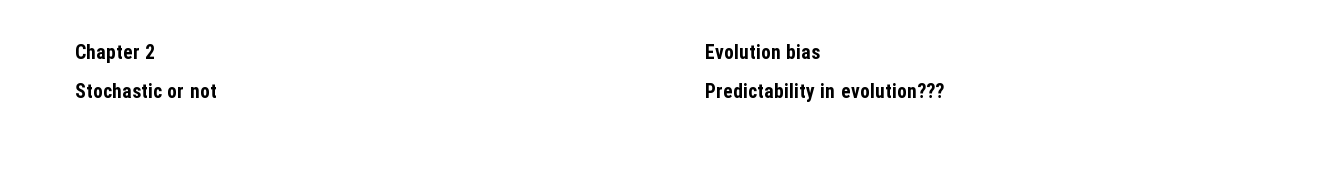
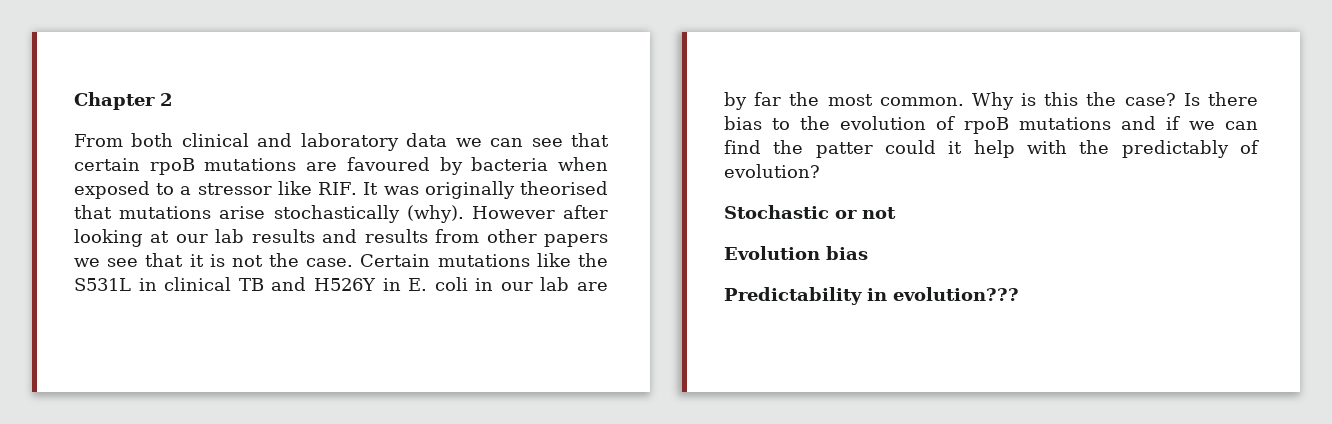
+ From both clinical and laboratory data we can see that certain rpoB mutations are favoured by bacteria when exposed to a stressor like RIF. It was originally theorised that mutations arise stochastically (why). However after looking at our lab results and results from other papers we see that it is not the case. Certain mutations like the S531L in clinical TB and H526Y in E. coli in our lab are by far the most common. Why is this the case? Is there bias to the evolution of rpoB mutations and if we can find the patter could it help with the predictably of evolution?

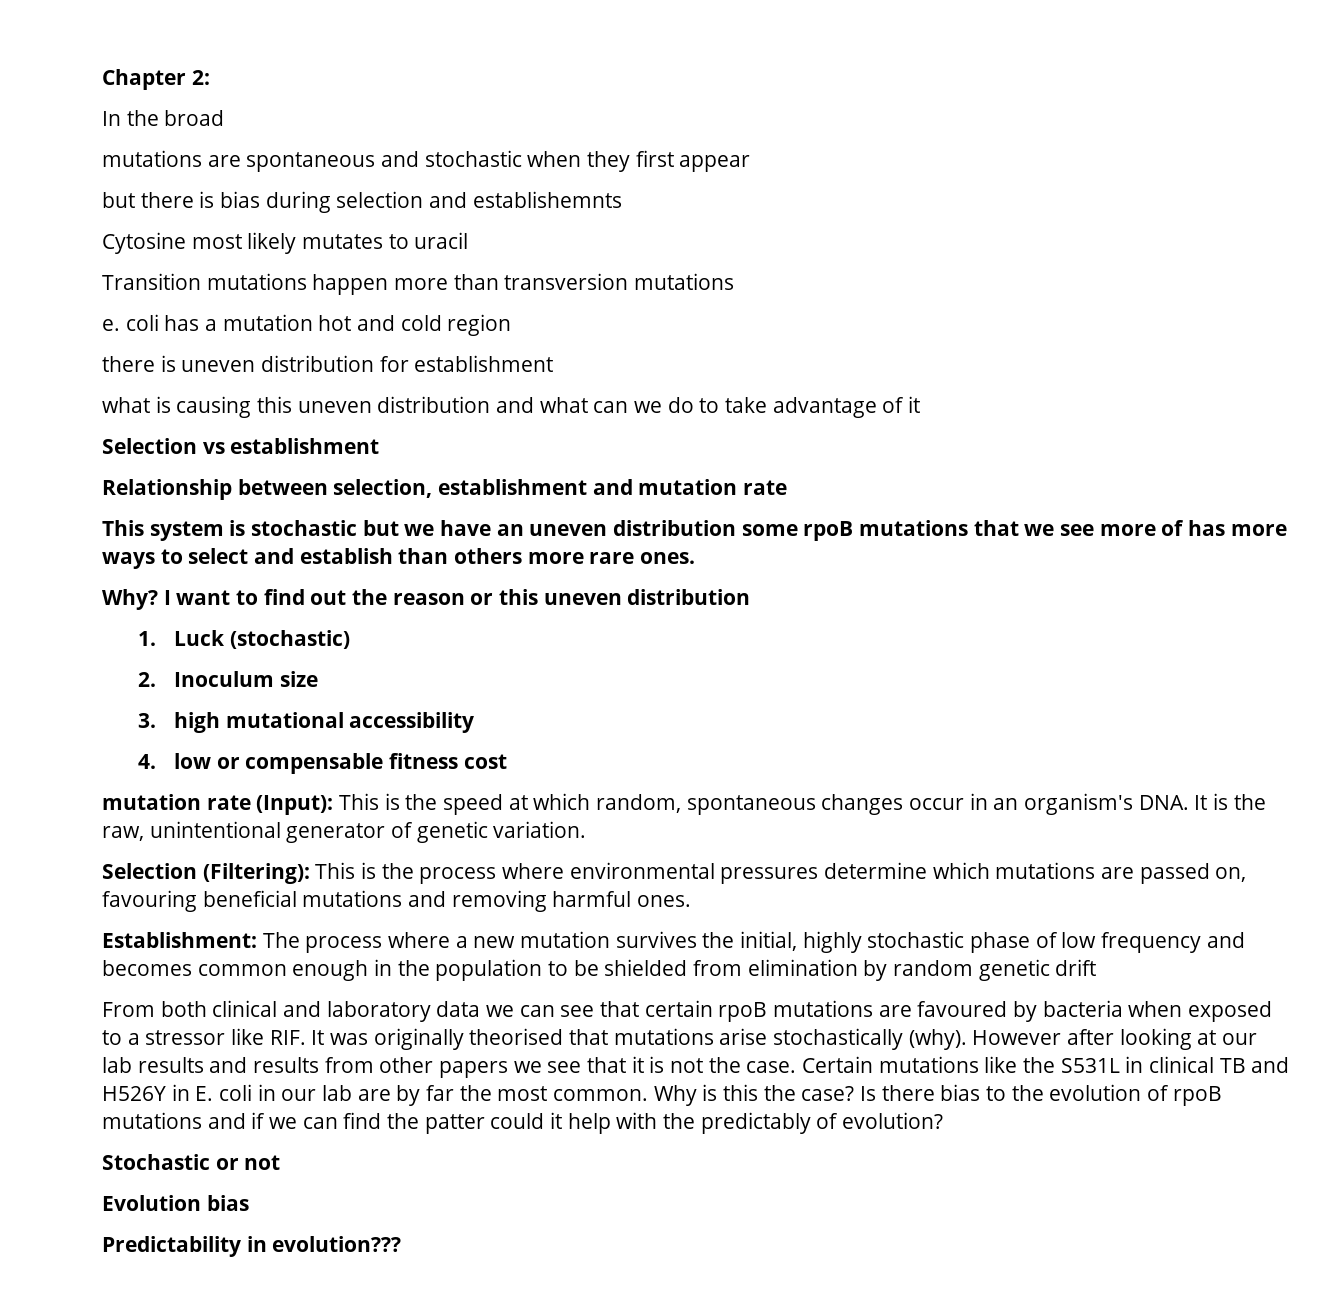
- Chapter 2
+ Chapter 2:
+ In the broad
+ mutations are spontaneous and stochastic when they first appear
+ but there is bias during selection and establishemnts
+ Cytosine most likely mutates to uracil
+ Transition mutations happen more than transversion mutations
+ e. coli has a mutation hot and cold region
+ there is uneven distribution for establishment
+ what is causing this uneven distribution and what can we do to take advantage of it
+ Selection vs establishment
+ Relationship between selection, establishment and mutation rate
+ This system is stochastic but we have an uneven distribution some rpoB mutations that we see more of has more ways to select and establish than others more rare ones.
+ Why? I want to find out the reason or this uneven distribution
+ 1. Luck (stochastic)
+ 2. Inoculum size
+ 3. high mutational accessibility
+ 4. low or compensable fitness cost
+ mutation rate (Input): This is the speed at which random, spontaneous changes occur in an organism's DNA. It is the raw, unintentional generator of genetic variation.
+ Selection (Filtering): This is the process where environmental pressures determine which mutations are passed on, favouring beneficial mutations and removing harmful ones.
+ Establishment: The process where a new mutation survives the initial, highly stochastic phase of low frequency and becomes common enough in the population to be shielded from elimination by random genetic drift

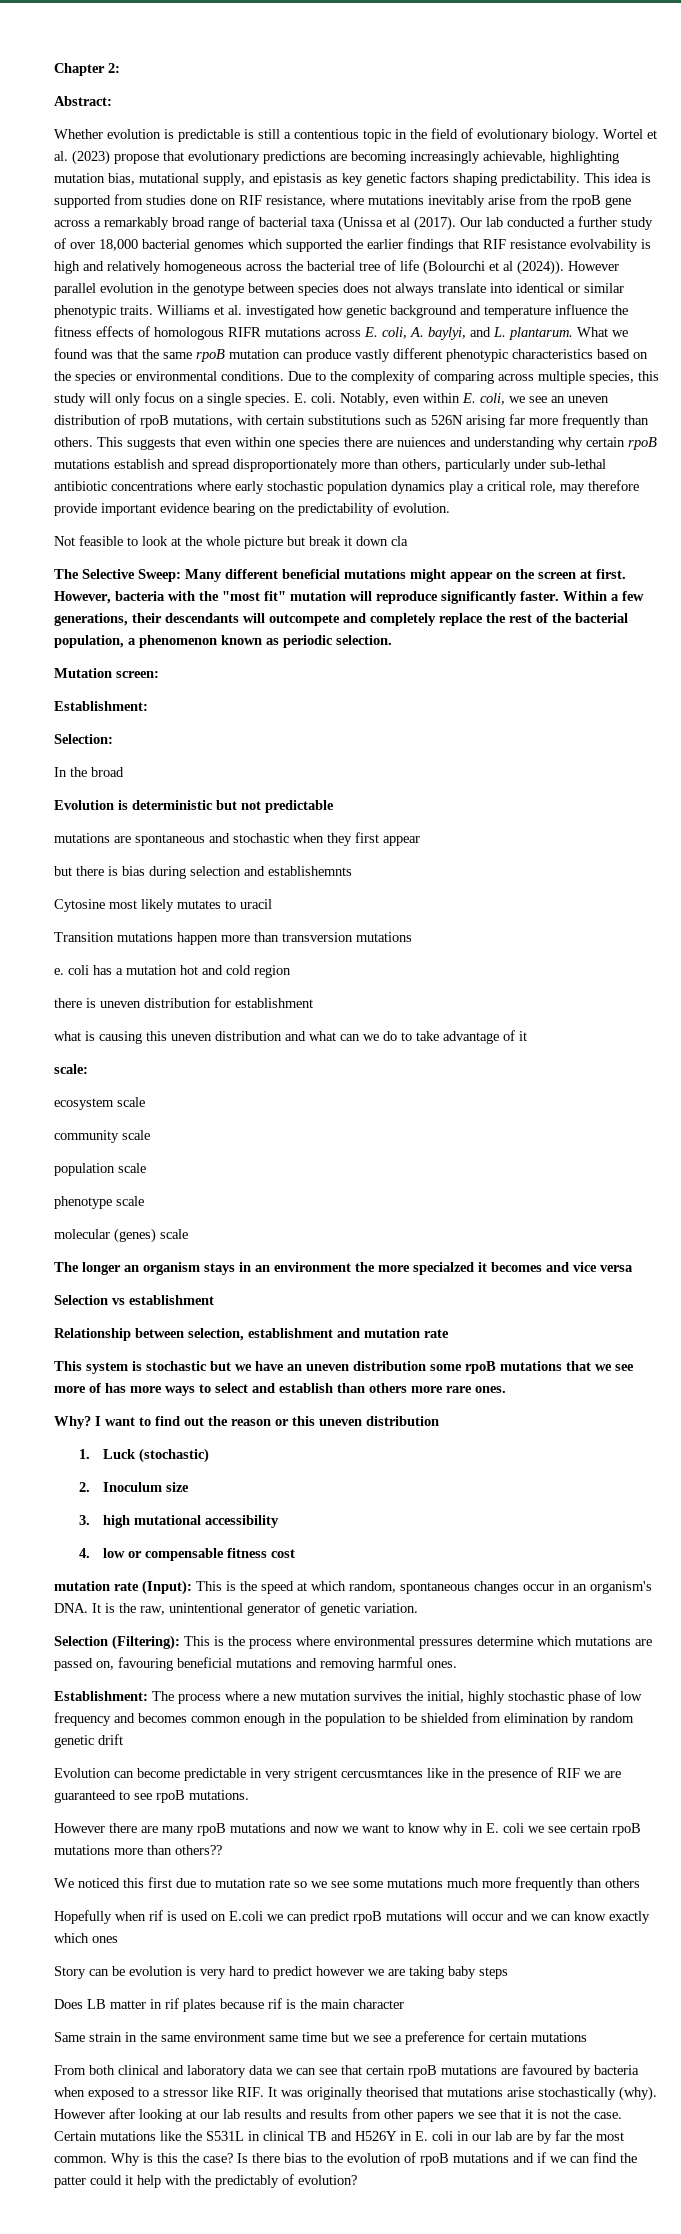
+ Abstract:
+ Whether evolution is predictable is still a contentious topic in the field of evolutionary biology. Wortel et al. (2023) propose that evolutionary predictions are becoming increasingly achievable, highlighting mutation bias, mutational supply, and epistasis as key genetic factors shaping predictability. This idea is supported from studies done on RIF resistance, where mutations inevitably arise from the rpoB gene across a remarkably broad range of bacterial taxa (Unissa et al (2017). Our lab conducted a further study of over 18,000 bacterial genomes which supported the earlier findings that RIF resistance evolvability is high and relatively homogeneous across the bacterial tree of life (Bolourchi et al (2024)). However parallel evolution in the genotype between species does not always translate into identical or similar phenotypic traits. Williams et al. investigated how genetic background and temperature influence the fitness effects of homologous RIFR mutations across E. coli, A. baylyi, and L. plantarum. What we found was that the same rpoB mutation can produce vastly different phenotypic characteristics based on the species or environmental conditions. Due to the complexity of comparing across multiple species, this study will only focus on a single species. E. coli. Notably, even within E. coli, we see an uneven distribution of rpoB mutations, with certain substitutions such as 526N arising far more frequently than others. This suggests that even within one species there are nuiences and understanding why certain rpoB mutations establish and spread disproportionately more than others, particularly under sub-lethal antibiotic concentrations where early stochastic population dynamics play a critical role, may therefore provide important evidence bearing on the predictability of evolution.
+ Not feasible to look at the whole picture but break it down cla
+ The Selective Sweep: Many different beneficial mutations might appear on the screen at first. However, bacteria with the "most fit" mutation will reproduce significantly faster. Within a few generations, their descendants will outcompete and completely replace the rest of the bacterial population, a phenomenon known as periodic selection.
+ Mutation screen:
+ Establishment:
+ Selection:
  In the broad
+ Evolution is deterministic but not predictable
+ scale:
+ ecosystem scale
+ community scale
+ population scale
+ phenotype scale
+ molecular (genes) scale
+ The longer an organism stays in an environment the more specialzed it becomes and vice versa
+ Evolution can become predictable in very strigent cercusmtances like in the presence of RIF we are guaranteed to see rpoB mutations.
+ However there are many rpoB mutations and now we want to know why in E. coli we see certain rpoB mutations more than others??
+ We noticed this first due to mutation rate so we see some mutations much more frequently than others
+ Hopefully when rif is used on E.coli we can predict rpoB mutations will occur and we can know exactly which ones
+ Story can be evolution is very hard to predict however we are taking baby steps
+ Does LB matter in rif plates because rif is the main character
+ Same strain in the same environment same time but we see a preference for certain mutations
- Stochastic or not
- Evolution bias
- Predictability in evolution???

